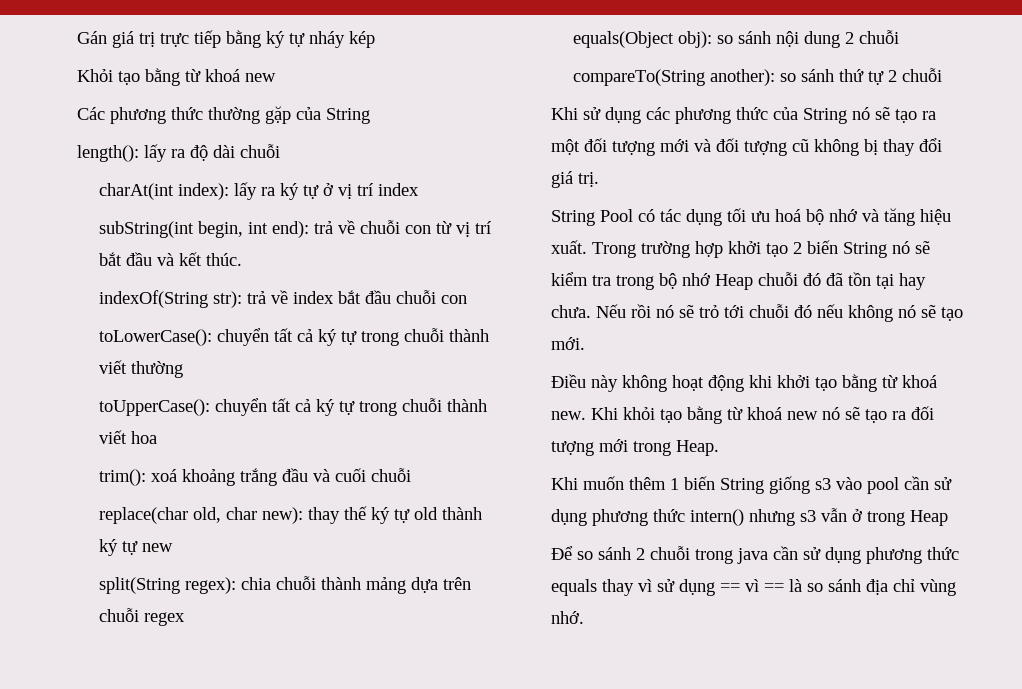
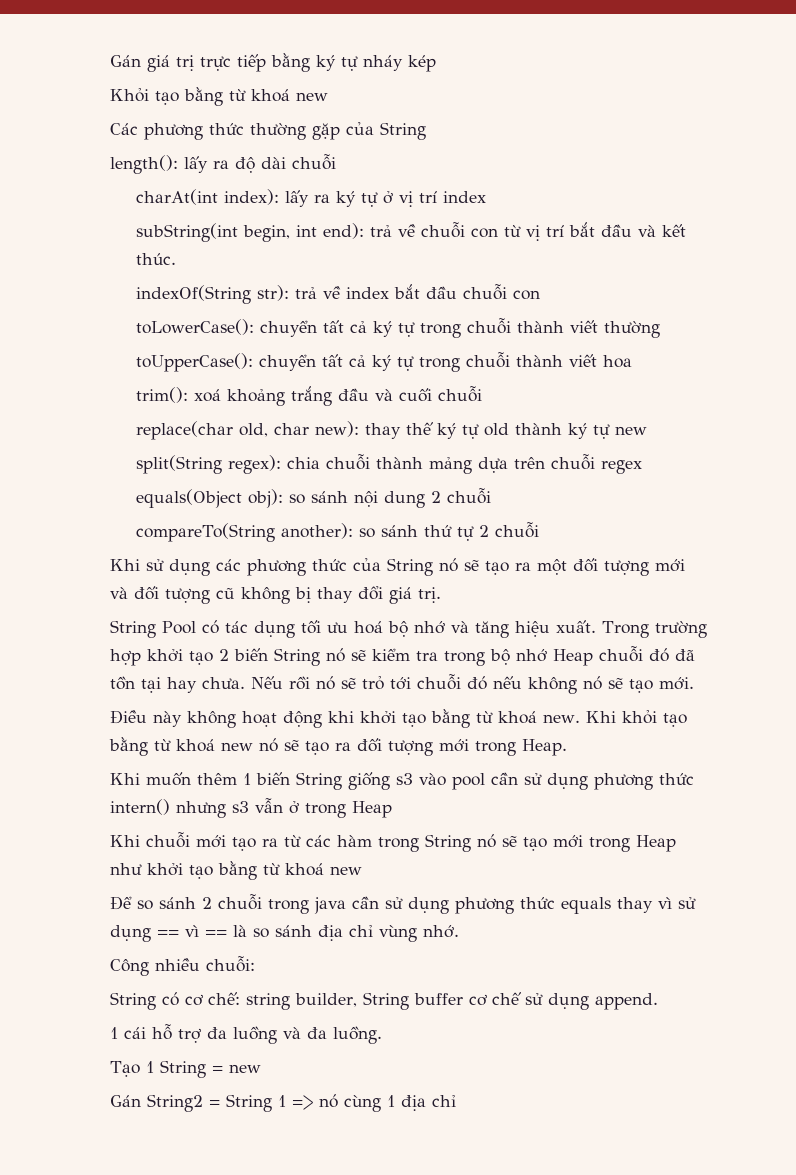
+ Khi chuỗi mới tạo ra từ các hàm trong String nó sẽ tạo mới trong Heap như khởi tạo bằng từ khoá new
+ Công nhiều chuỗi:
+ String có cơ chế: string builder, String buffer cơ chế sử dụng append.
+ 1 cái hỗ trợ đa luồng và đa luồng.
+ Tạo 1 String = new
+ Gán String2 = String 1 => nó cùng 1 địa chỉ

